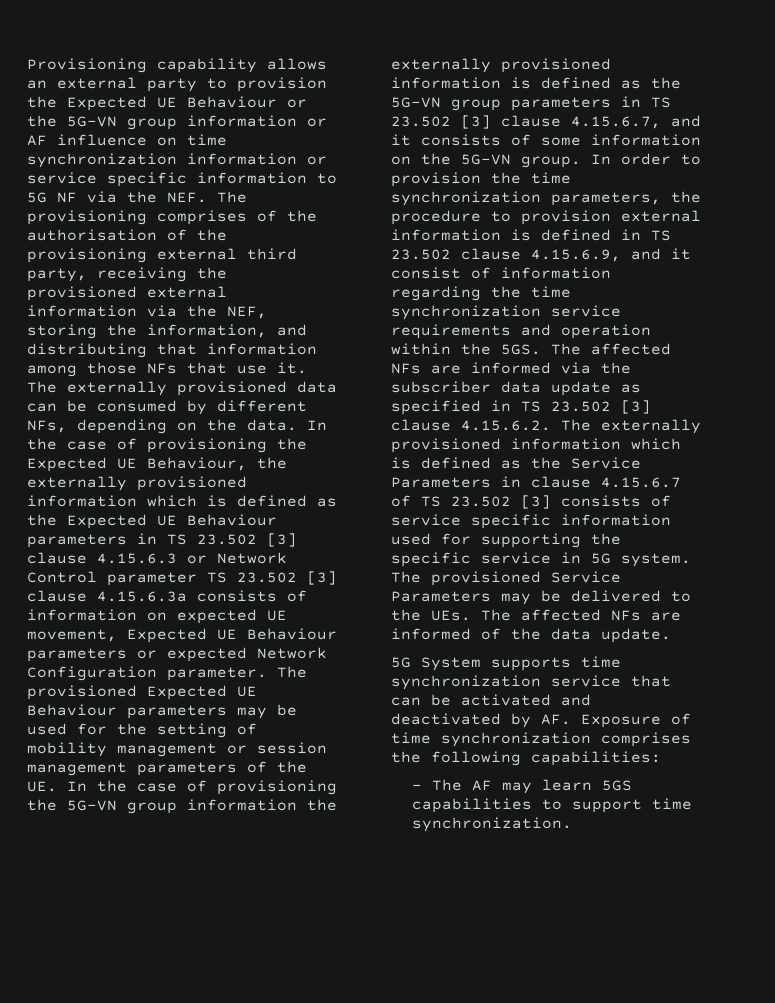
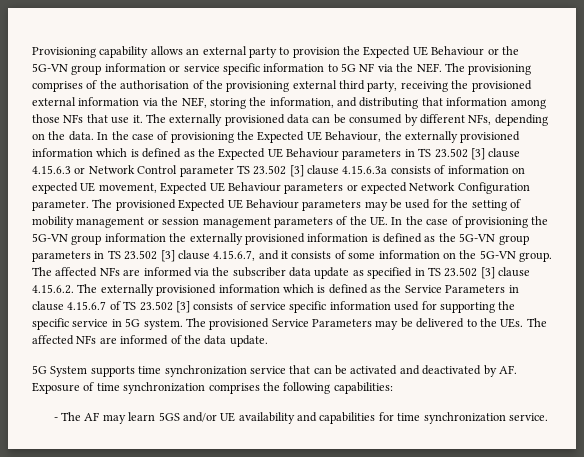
- Provisioning capability allows an external party to provision the Expected UE Behaviour or the 5G-VN group information or AF influence on time synchronization information or service specific information to 5G NF via the NEF. The provisioning comprises of the authorisation of the provisioning external third party, receiving the provisioned external information via the NEF, storing the information, and distributing that information among those NFs that use it.
+ Provisioning capability allows an external party to provision the Expected UE Behaviour or the 5G-VN group information or service specific information to 5G NF via the NEF. The provisioning comprises of the authorisation of the provisioning external third party, receiving the provisioned external information via the NEF, storing the information, and distributing that information among those NFs that use it.
- In order to provision the time synchronization parameters, the procedure to provision external information is defined in TS 23.502 clause 4.15.6.9, and it consist of information regarding the time synchronization service requirements and operation within the 5GS.
- - The AF may learn 5GS capabilities to support time synchronization.
+ - The AF may learn 5GS and/or UE availability and capabilities for time synchronization service.

